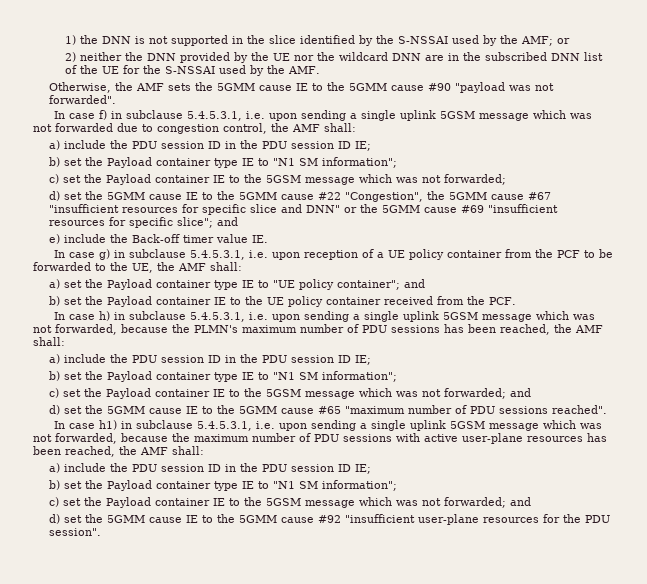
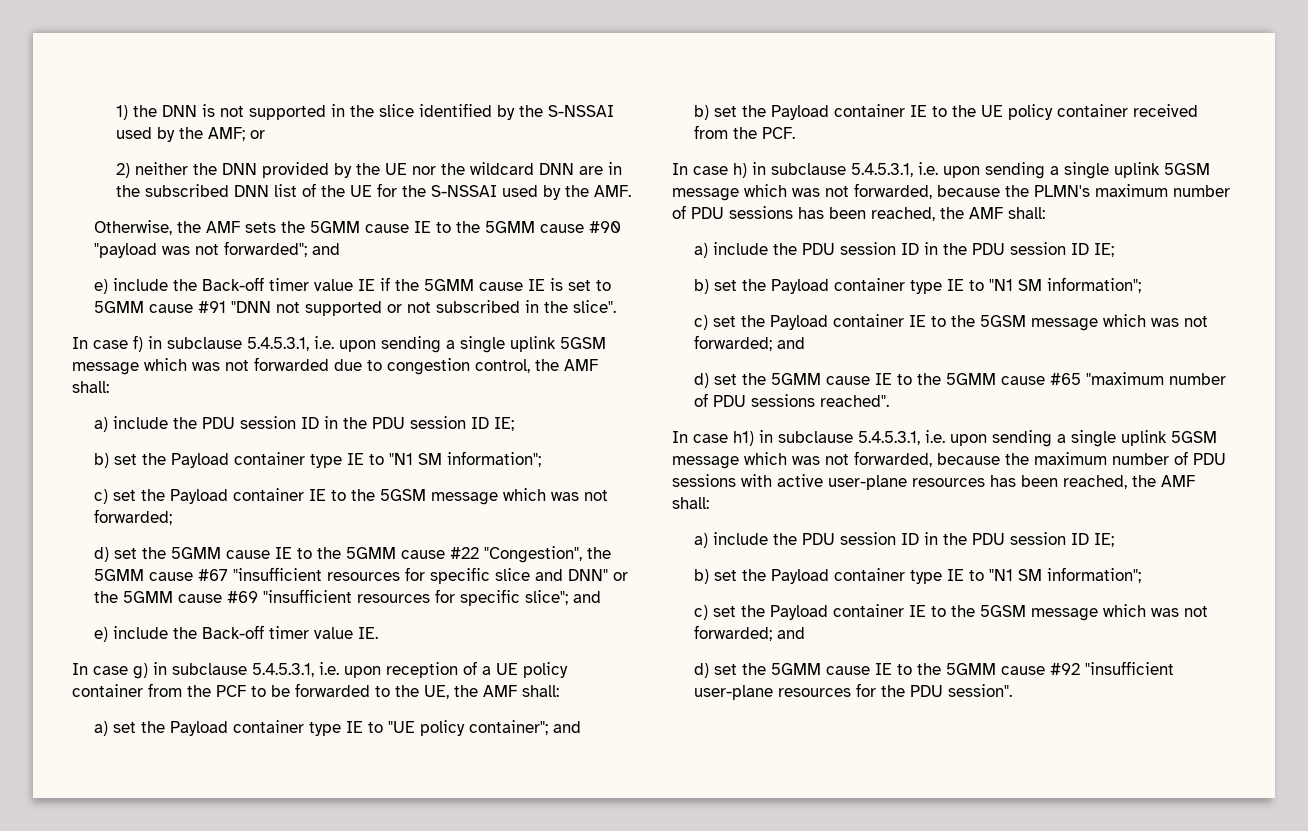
- Otherwise, the AMF sets the 5GMM cause IE to the 5GMM cause #90 "payload was not forwarded".
+ Otherwise, the AMF sets the 5GMM cause IE to the 5GMM cause #90 "payload was not forwarded"; and
+ e) include the Back-off timer value IE if the 5GMM cause IE is set to 5GMM cause #91 "DNN not supported or not subscribed in the slice".

